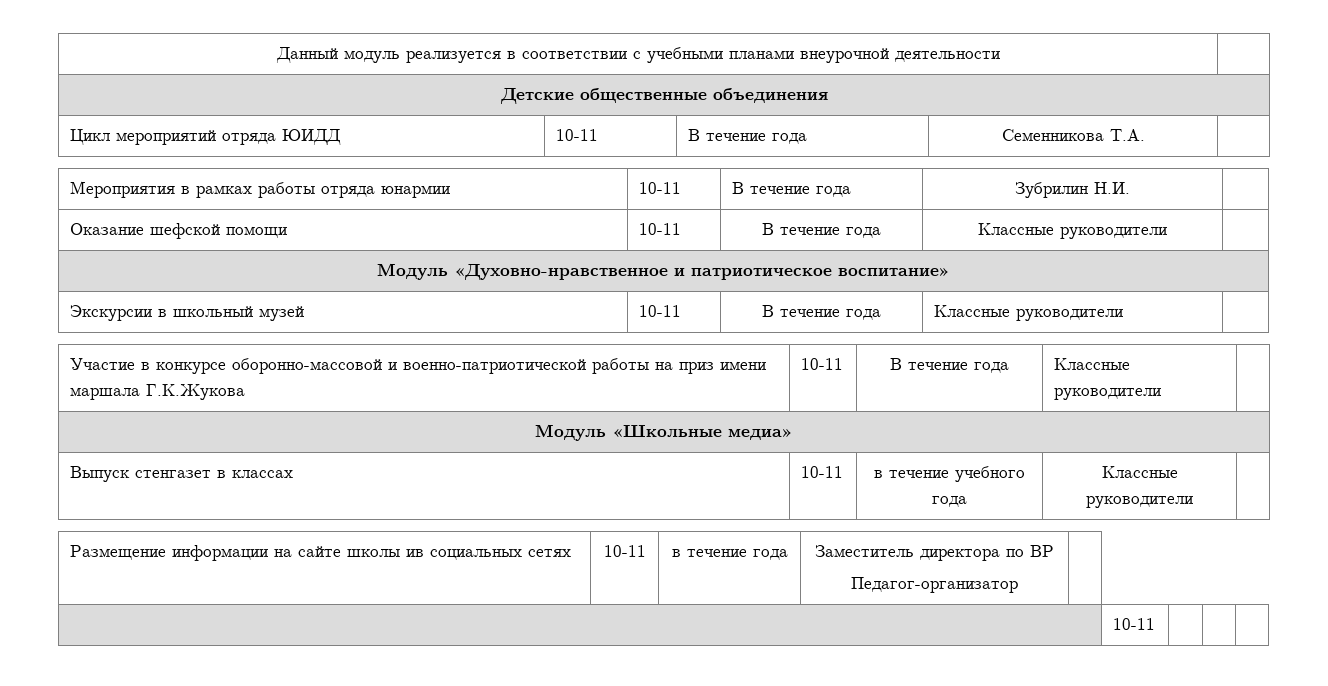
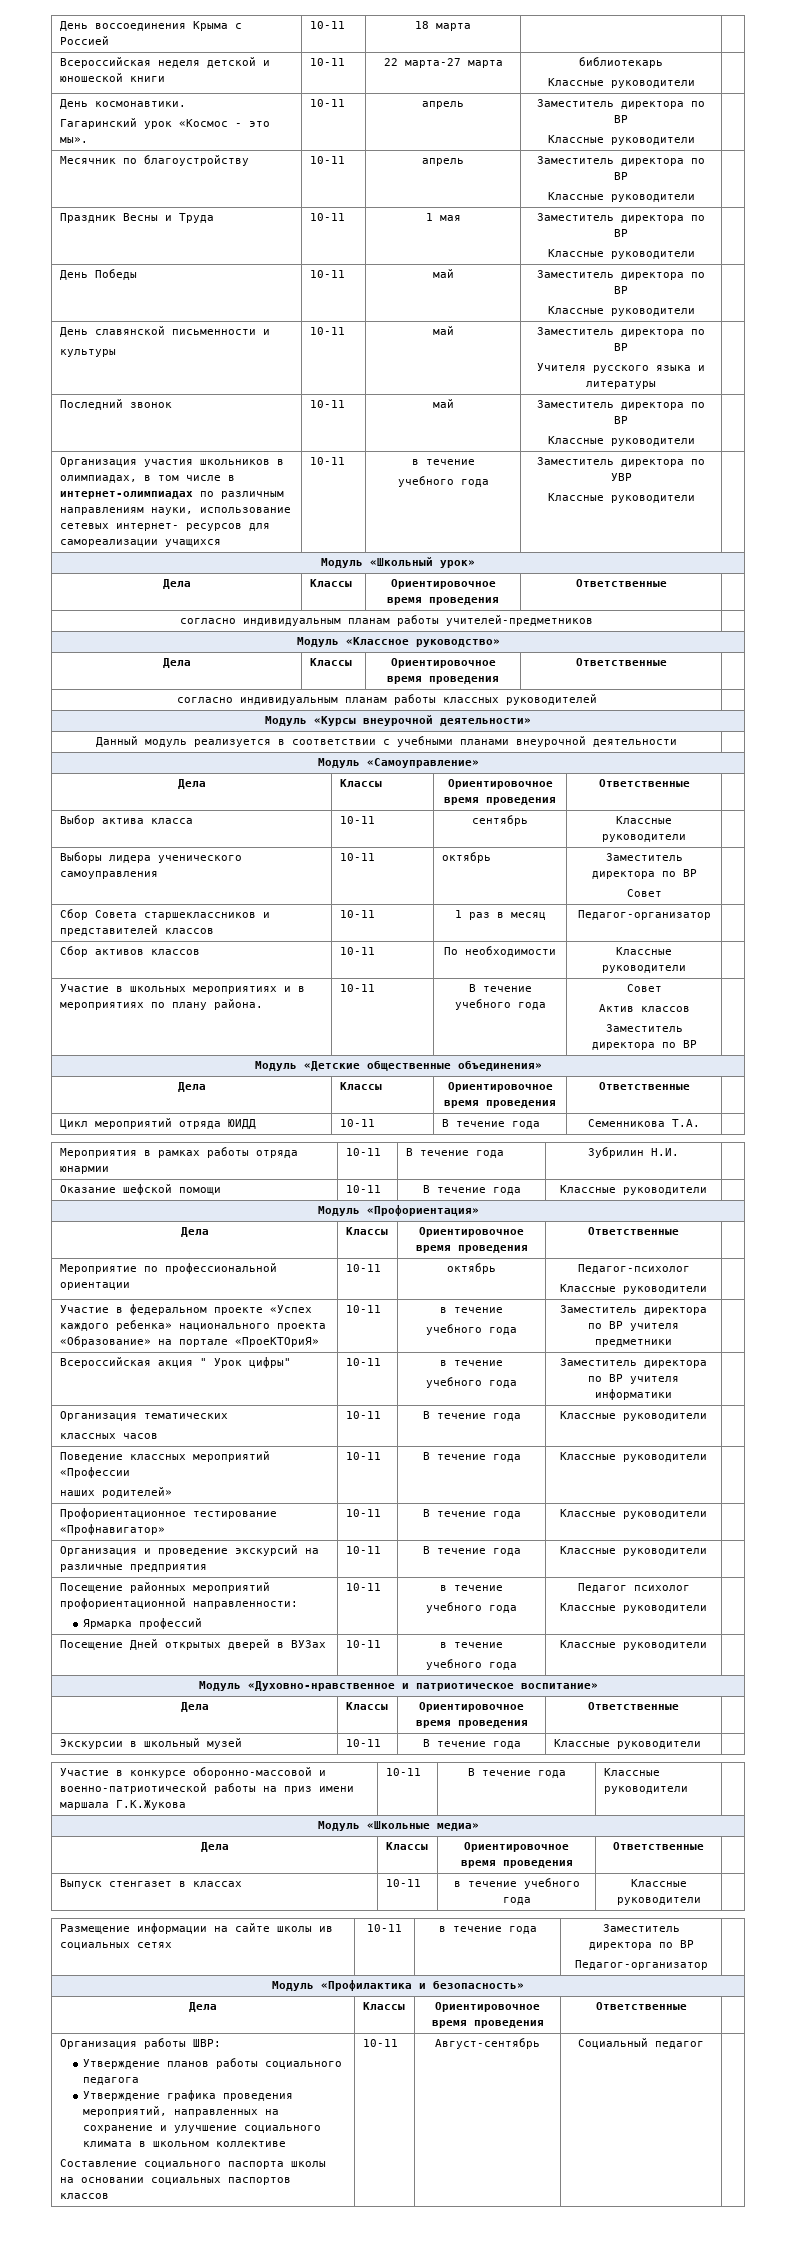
+ День воссоединения Крыма с Россией | 10-11 | 18 марта | |
+ Всероссийская неделя детской и юношеской книги | 10-11 | 22 марта-27 марта | библиотекарь
+ Классные руководители |
+ День космонавтики.
+ Гагаринский урок «Космос - это мы». | 10-11 | апрель | Заместитель директора по ВР
+ Классные руководители |
+ Месячник по благоустройству | 10-11 | апрель | Заместитель директора по ВР
+ Классные руководители |
+ Праздник Весны и Труда | 10-11 | 1 мая | Заместитель директора по ВР
+ Классные руководители |
+ День Победы | 10-11 | май | Заместитель директора по ВР
+ Классные руководители |
+ День славянской письменности и
+ культуры | 10-11 | май | Заместитель директора по ВР
+ Учителя русского языка и литературы |
+ Последний звонок | 10-11 | май | Заместитель директора по ВР
+ Классные руководители |
+ Организация участия школьников в олимпиадах, в том числе в интернет-олимпиадах по различным направлениям науки, использование сетевых интернет- ресурсов для самореализации учащихся | 10-11 | в течение
+ учебного года | Заместитель директора по УВР
+ Классные руководители |
+ Модуль «Школьный урок»
+ Дела | Классы | Ориентировочное время проведения | Ответственные |
+ согласно индивидуальным планам работы учителей-предметников |
+ Модуль «Классное руководство»
+ Дела | Классы | Ориентировочное время проведения | Ответственные |
+ согласно индивидуальным планам работы классных руководителей |
+ Модуль «Курсы внеурочной деятельности»
- Детские общественные объединения
+ Модуль «Самоуправление»
+ Дела | Классы | Ориентировочное время проведения | Ответственные |
+ Выбор актива класса | 10-11 | сентябрь | Классные руководители |
+ Выборы лидера ученического самоуправления | 10-11 | октябрь | Заместитель директора по ВР
+ Совет |
+ Сбор Совета старшеклассников и представителей классов | 10-11 | 1 раз в месяц | Педагог-организатор |
+ Сбор активов классов | 10-11 | По необходимости | Классные руководители |
+ Участие в школьных мероприятиях и в мероприятиях по плану района. | 10-11 | В течение учебного года | Совет
+ Актив классов
+ Заместитель директора по ВР |
+ Модуль «Детские общественные объединения»
+ Дела | Классы | Ориентировочное время проведения | Ответственные |
+ Модуль «Профориентация»
+ Дела | Классы | Ориентировочное время проведения | Ответственные |
+ Мероприятие по профессиональной ориентации | 10-11 | октябрь | Педагог-психолог
+ Классные руководители |
+ Участие в федеральном проекте «Успех каждого ребенка» национального проекта «Образование» на портале «ПроеКТОриЯ» | 10-11 | в течение
+ учебного года | Заместитель директора по ВР учителя предметники |
+ Всероссийская акция " Урок цифры" | 10-11 | в течение
+ учебного года | Заместитель директора по ВР учителя информатики |
+ Организация тематических
+ классных часов | 10-11 | В течение года | Классные руководители |
+ Поведение классных мероприятий «Профессии
+ наших родителей» | 10-11 | В течение года | Классные руководители |
+ Профориентационное тестирование «Профнавигатор» | 10-11 | В течение года | Классные руководители |
+ Организация и проведение экскурсий на различные предприятия | 10-11 | В течение года | Классные руководители |
+ Посещение районных мероприятий профориентационной направленности:
+ Ярмарка профессий | 10-11 | в течение
+ учебного года | Педагог психолог
+ Классные руководители |
+ Посещение Дней открытых дверей в ВУЗах | 10-11 | в течение
+ учебного года | Классные руководители |
  Модуль «Духовно-нравственное и патриотическое воспитание»
+ Дела | Классы | Ориентировочное время проведения | Ответственные |
  Модуль «Школьные медиа»
+ Дела | Классы | Ориентировочное время проведения | Ответственные |
- | 10-11 | | |
+ Модуль «Профилактика и безопасность»
+ Дела | Классы | Ориентировочное время проведения | Ответственные |
+ Организация работы ШВР:
+ Утверждение планов работы социального педагога
+ Утверждение графика проведения мероприятий, направленных на сохранение и улучшение социального климата в школьном коллективе
+ Составление социального паспорта школы на основании социальных паспортов классов | 10-11 | Август-сентябрь | Социальный педагог |

